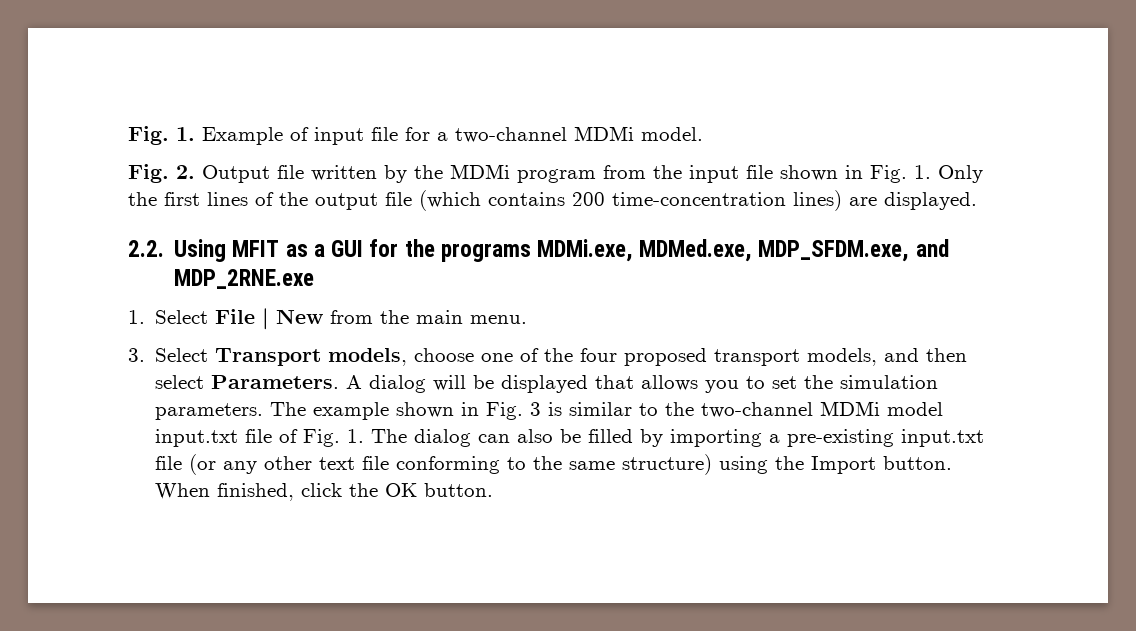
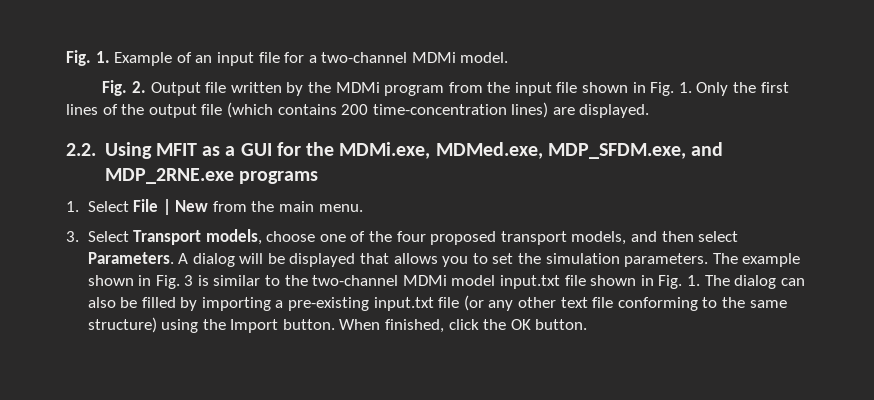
- Fig. 1. Example of input file for a two-channel MDMi model.
+ Fig. 1. Example of an input file for a two-channel MDMi model.
- 2.2. Using MFIT as a GUI for the programs MDMi.exe, MDMed.exe, MDP_SFDM.exe, and MDP_2RNE.exe
+ 2.2. Using MFIT as a GUI for the MDMi.exe, MDMed.exe, MDP_SFDM.exe, and MDP_2RNE.exe programs
- The example shown in Fig. 3 is similar to the two-channel MDMi model input.txt file of Fig. 1. The dialog can also be filled by importing a pre-existing input.txt file (or any other text file conforming to the same structure) using the Import button.
+ The example shown in Fig. 3 is similar to the two-channel MDMi model input.txt file shown in Fig. 1. The dialog can also be filled by importing a pre-existing input.txt file (or any other text file conforming to the same structure) using the Import button.

